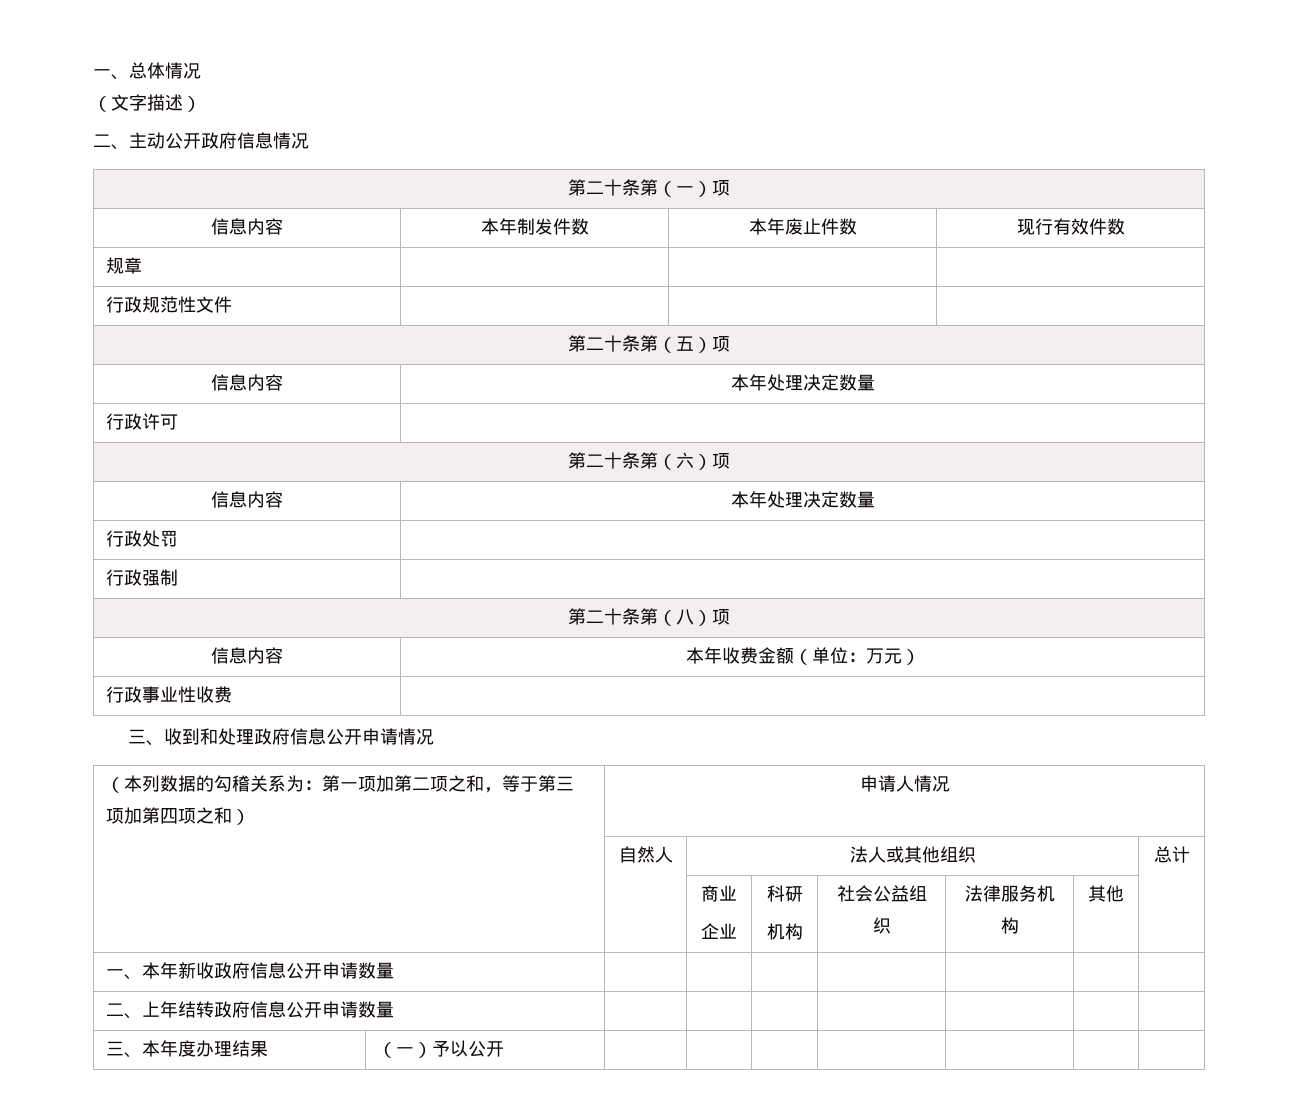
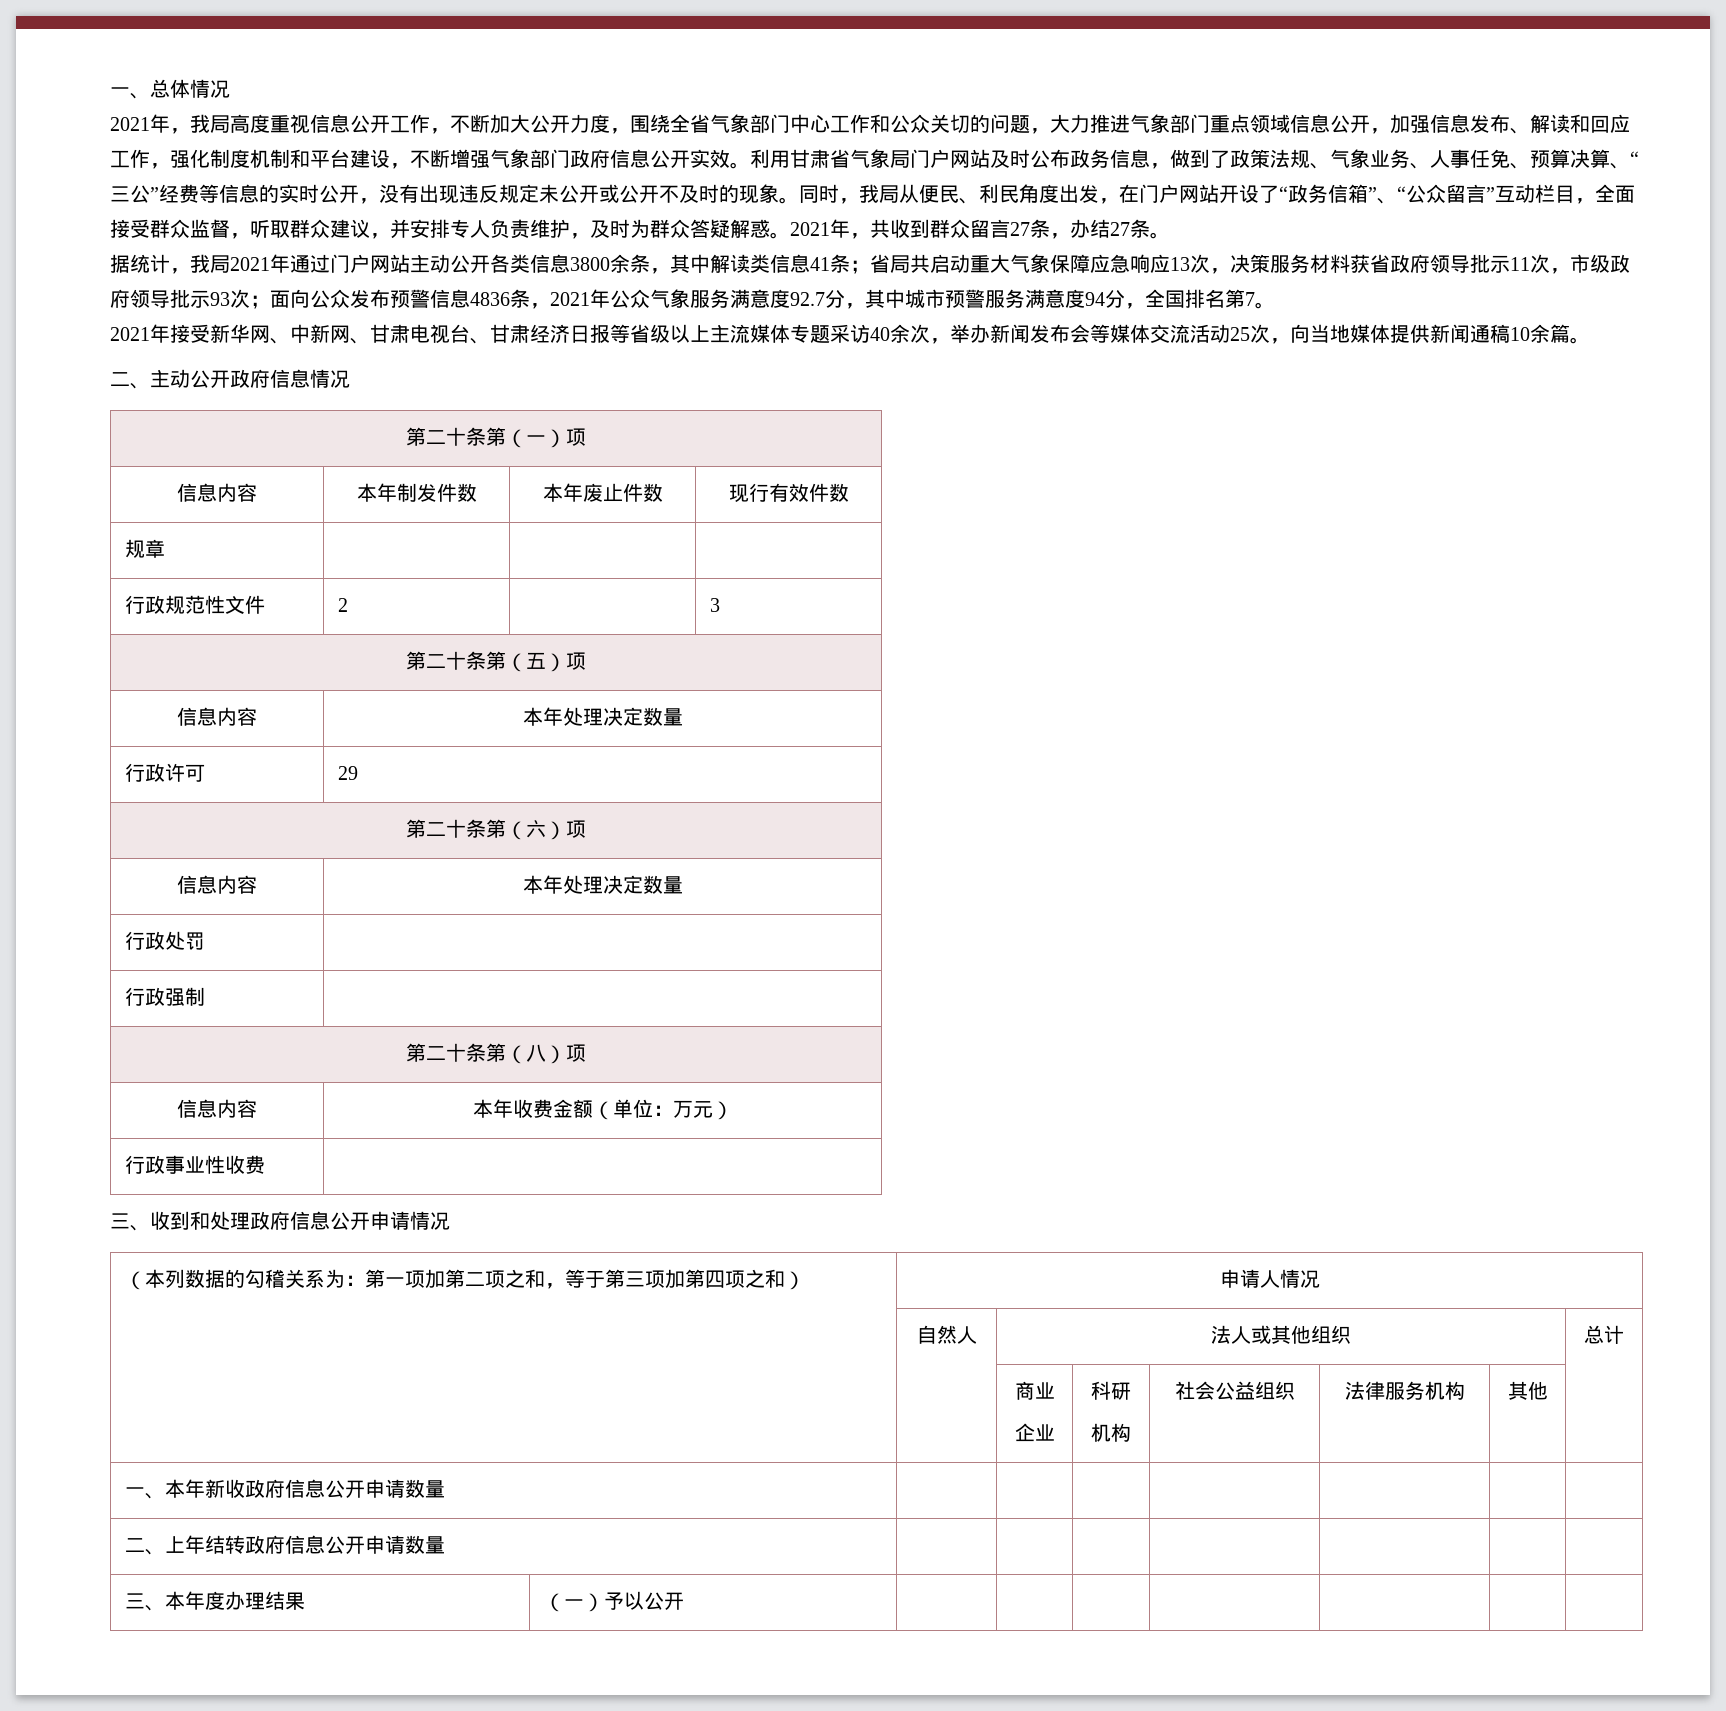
- （文字描述）
+ 2021年，我局高度重视信息公开工作，不断加大公开力度，围绕全省气象部门中心工作和公众关切的问题，大力推进气象部门重点领域信息公开，加强信息发布、解读和回应工作，强化制度机制和平台建设，不断增强气象部门政府信息公开实效。利用甘肃省气象局门户网站及时公布政务信息，做到了政策法规、气象业务、人事任免、预算决算、“三公”经费等信息的实时公开，没有出现违反规定未公开或公开不及时的现象。同时，我局从便民、利民角度出发，在门户网站开设了“政务信箱”、“公众留言”互动栏目，全面接受群众监督，听取群众建议，并安排专人负责维护，及时为群众答疑解惑。2021年，共收到群众留言27条，办结27条。
+ 据统计，我局2021年通过门户网站主动公开各类信息3800余条，其中解读类信息41条；省局共启动重大气象保障应急响应13次，决策服务材料获省政府领导批示11次，市级政府领导批示93次；面向公众发布预警信息4836条，2021年公众气象服务满意度92.7分，其中城市预警服务满意度94分，全国排名第7。
+ 2021年接受新华网、中新网、甘肃电视台、甘肃经济日报等省级以上主流媒体专题采访40余次，举办新闻发布会等媒体交流活动25次，向当地媒体提供新闻通稿10余篇。
- 行政规范性文件 | | |
+ 行政规范性文件 | 2 | | 3
- 行政许可 |
+ 行政许可 | 29

